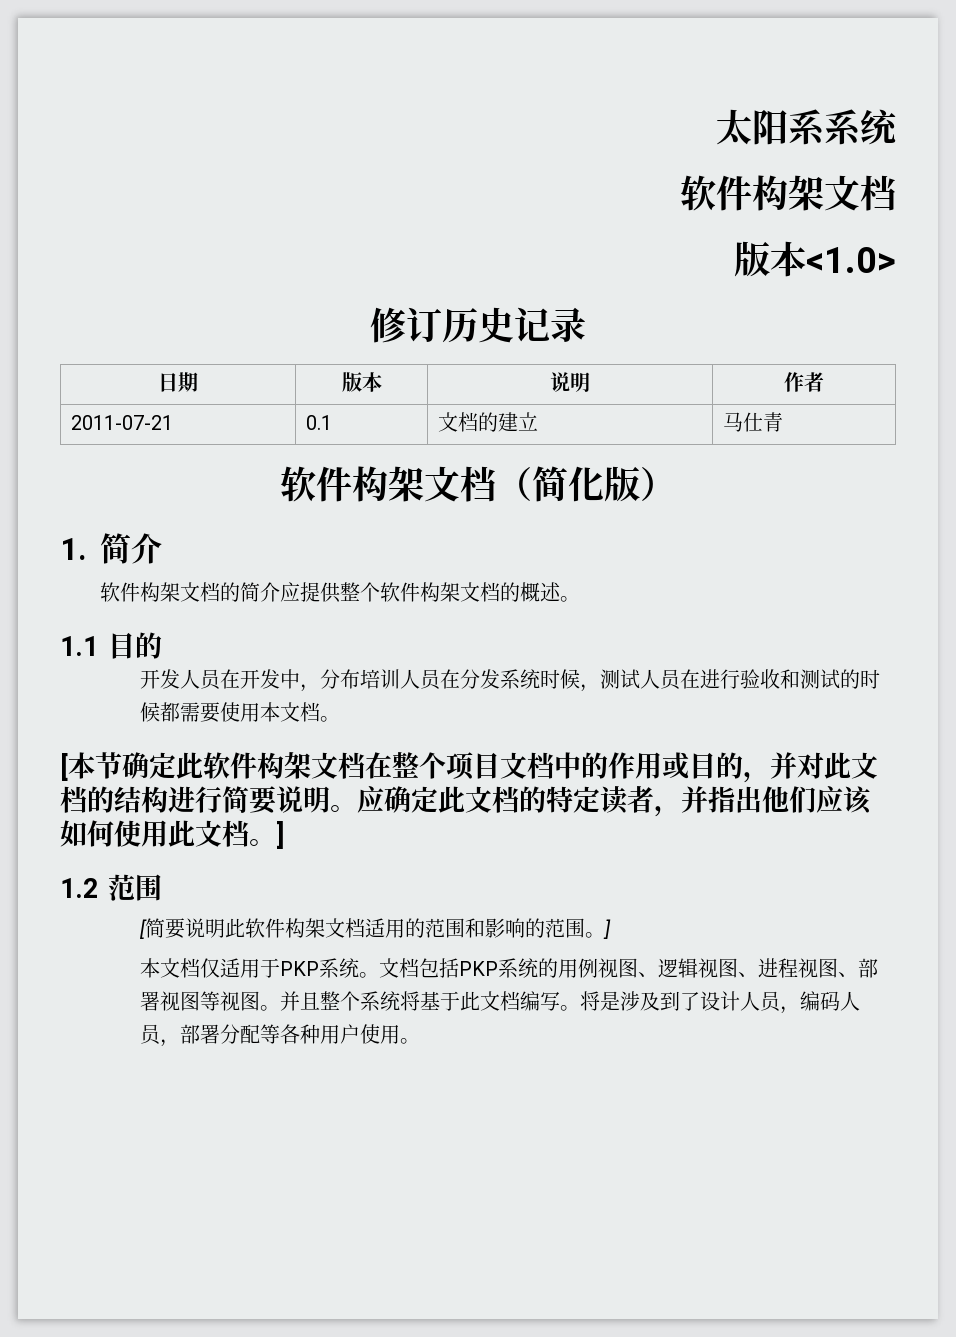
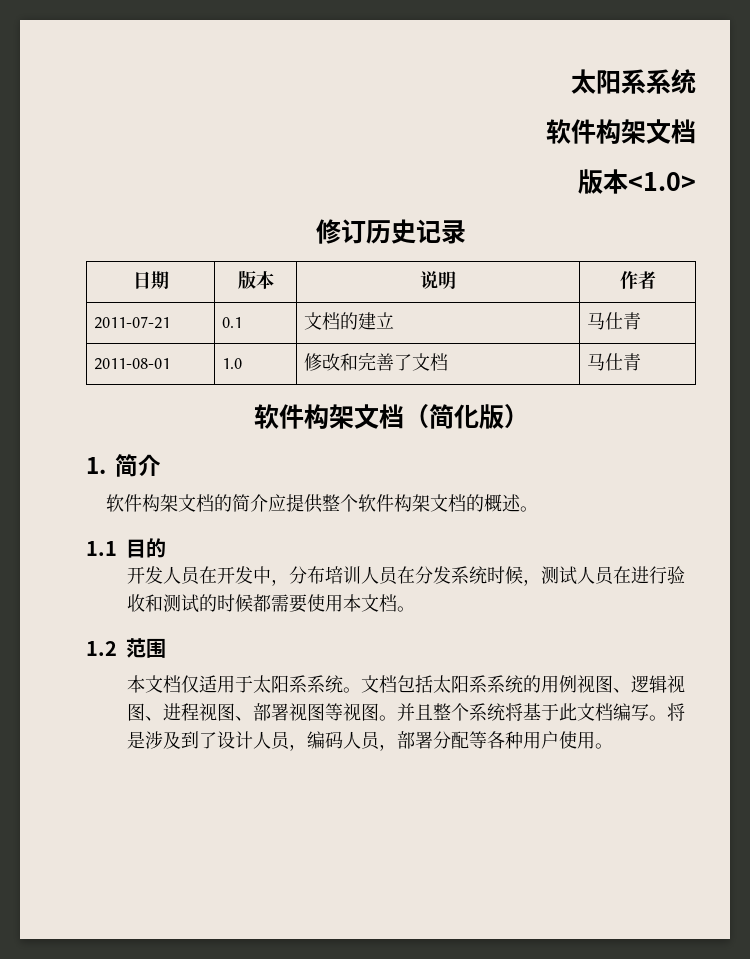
+ 2011-08-01 | 1.0 | 修改和完善了文档 | 马仕青
- [本节确定此软件构架文档在整个项目文档中的作用或目的，并对此文档的结构进行简要说明。应确定此文档的特定读者，并指出他们应该如何使用此文档。]
  1.2范围
- [简要说明此软件构架文档适用的范围和影响的范围。]
- 本文档仅适用于PKP系统。
+ 本文档仅适用于太阳系系统。
- 文档包括PKP系统的用例视图、逻辑视图、进程视图、部署视图等视图。
+ 文档包括太阳系系统的用例视图、逻辑视图、进程视图、部署视图等视图。

